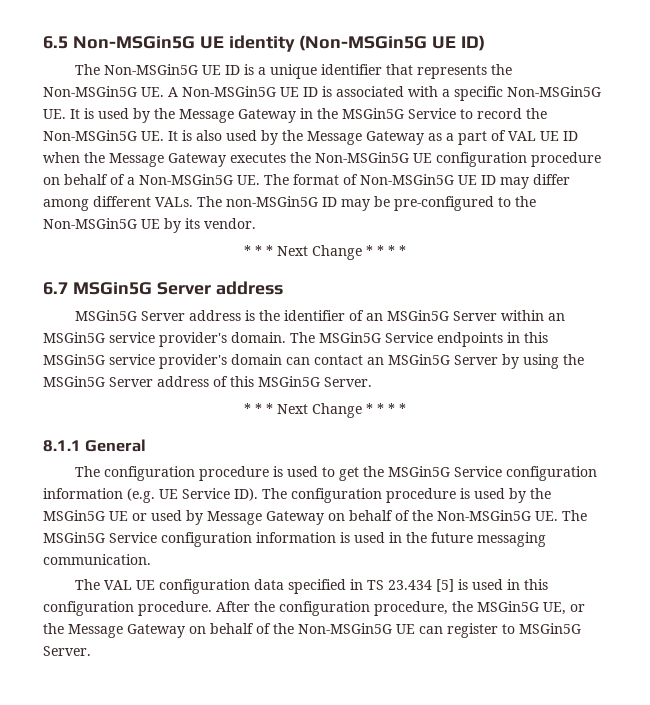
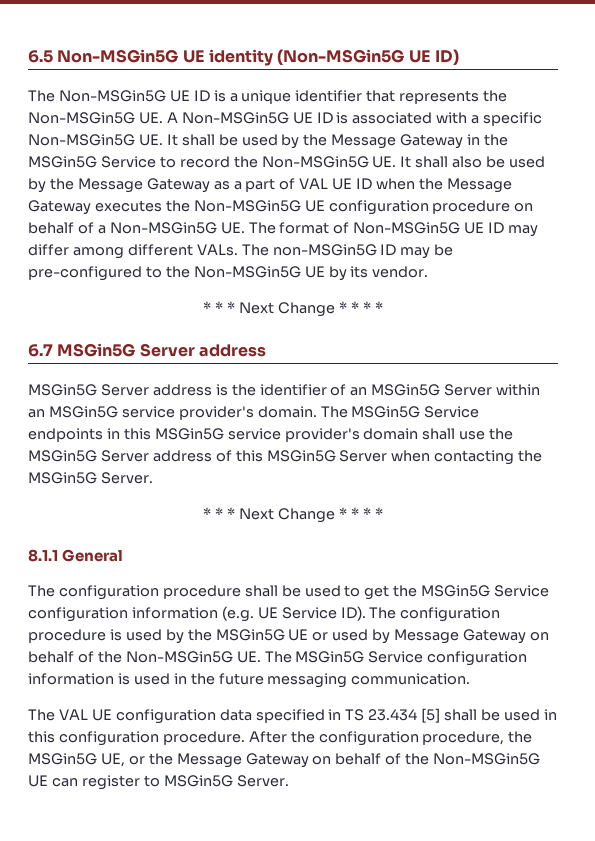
- The Non-MSGin5G UE ID is a unique identifier that represents the Non-MSGin5G UE. A Non-MSGin5G UE ID is associated with a specific Non-MSGin5G UE. It is used by the Message Gateway in the MSGin5G Service to record the Non-MSGin5G UE. It is also used by the Message Gateway as a part of VAL UE ID when the Message Gateway executes the Non-MSGin5G UE configuration procedure on behalf of a Non-MSGin5G UE. The format of Non-MSGin5G UE ID may differ among different VALs.
+ The Non-MSGin5G UE ID is a unique identifier that represents the Non-MSGin5G UE. A Non-MSGin5G UE ID is associated with a specific Non-MSGin5G UE. It shall be used by the Message Gateway in the MSGin5G Service to record the Non-MSGin5G UE. It shall also be used by the Message Gateway as a part of VAL UE ID when the Message Gateway executes the Non-MSGin5G UE configuration procedure on behalf of a Non-MSGin5G UE. The format of Non-MSGin5G UE ID may differ among different VALs.
- The MSGin5G Service endpoints in this MSGin5G service provider's domain can contact an MSGin5G Server by using the MSGin5G Server address of this MSGin5G Server.
+ The MSGin5G Service endpoints in this MSGin5G service provider's domain shall use the MSGin5G Server address of this MSGin5G Server when contacting the MSGin5G Server.
- The configuration procedure is used to get the MSGin5G Service configuration information (e.g. UE Service ID). The configuration procedure is used by the MSGin5G UE or used by Message Gateway on behalf of the Non-MSGin5G UE. The MSGin5G Service configuration information is used in the future messaging communication.
+ The configuration procedure shall be used to get the MSGin5G Service configuration information (e.g. UE Service ID). The configuration procedure is used by the MSGin5G UE or used by Message Gateway on behalf of the Non-MSGin5G UE. The MSGin5G Service configuration information is used in the future messaging communication.
- The VAL UE configuration data specified in TS 23.434 [5] is used in this configuration procedure.
+ The VAL UE configuration data specified in TS 23.434 [5] shall be used in this configuration procedure.

